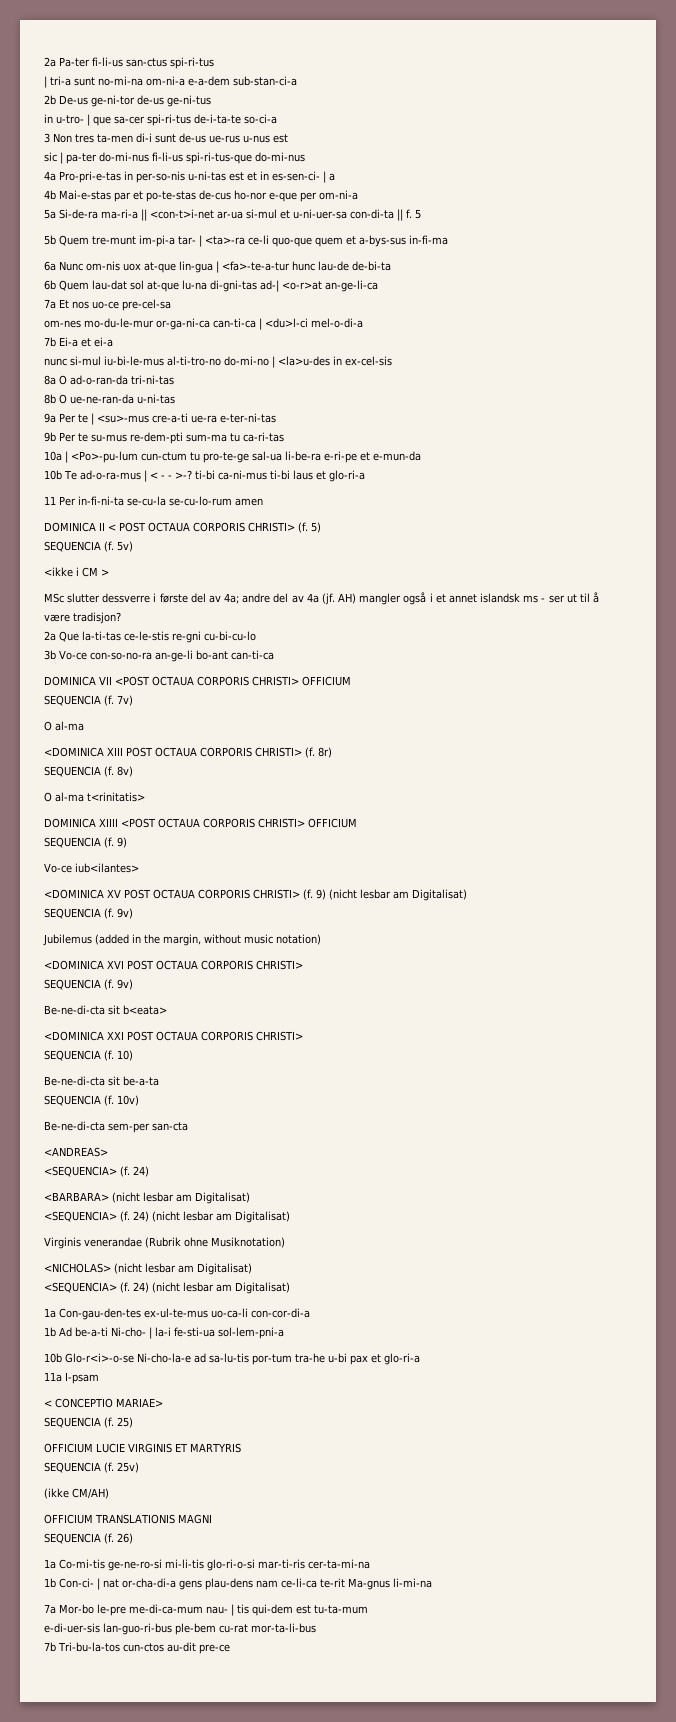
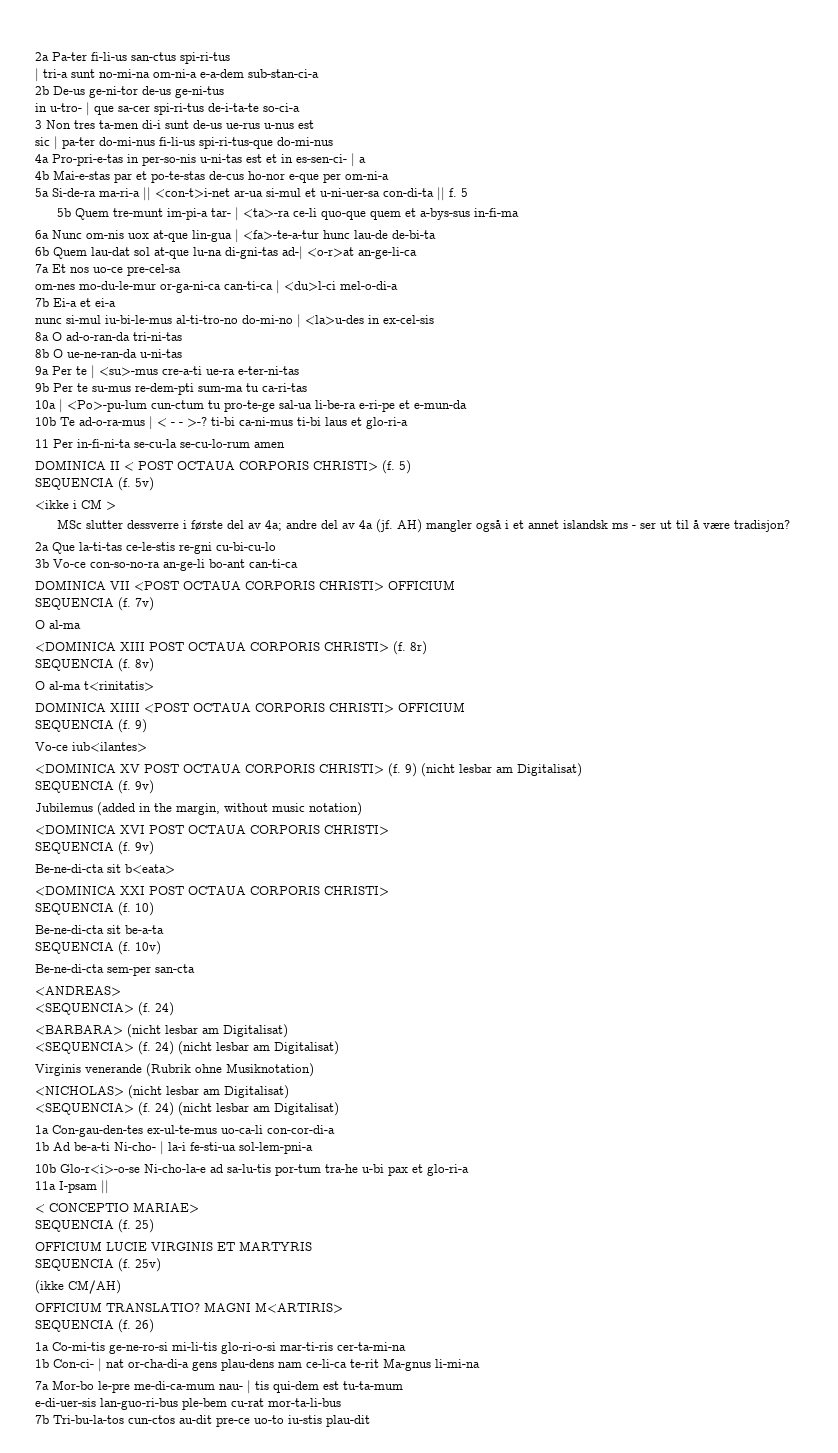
- Virginis venerandae (Rubrik ohne Musiknotation)
+ Virginis venerande (Rubrik ohne Musiknotation)
- 11a I-psam
+ 11a I-psam ||
- OFFICIUM TRANSLATIONIS MAGNI
+ OFFICIUM TRANSLATIO? MAGNI M<ARTIRIS>
- 7b Tri-bu-la-tos cun-ctos au-dit pre-ce
+ 7b Tri-bu-la-tos cun-ctos au-dit pre-ce uo-to iu-stis plau-dit

